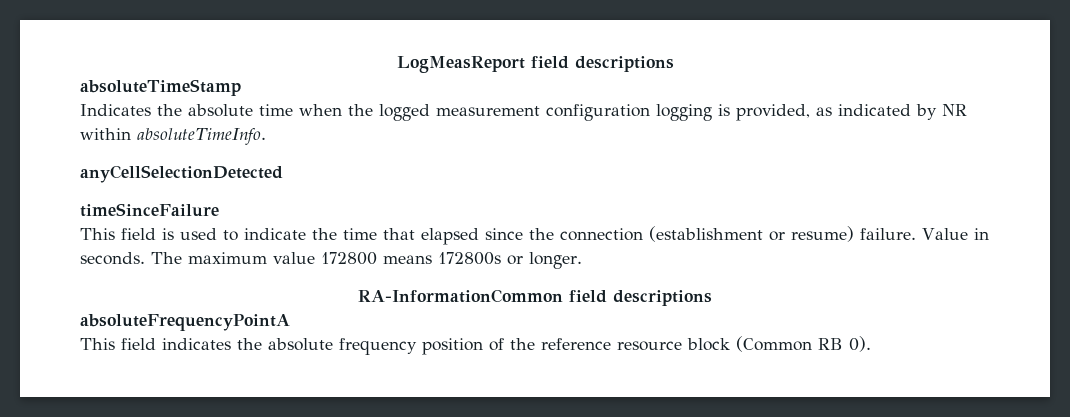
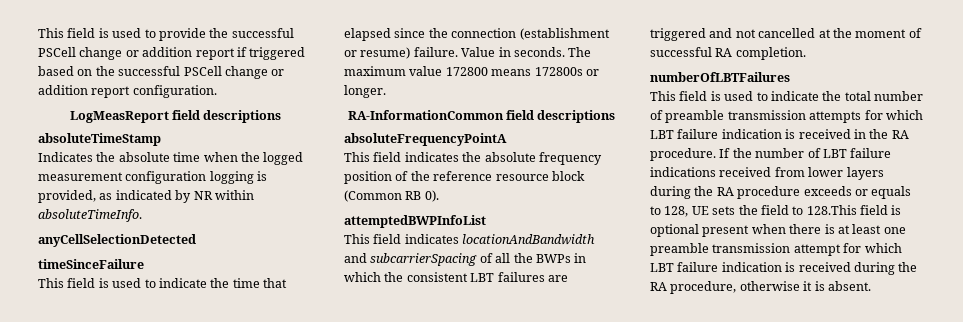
+ This field is used to provide the successful PSCell change or addition report if triggered based on the successful PSCell change or addition report configuration.
+ attemptedBWPInfoList
+ This field indicates locationAndBandwidth and subcarrierSpacing of all the BWPs in which the consistent LBT failures are triggered and not cancelled at the moment of successful RA completion.
+ numberOfLBTFailures
+ This field is used to indicate the total number of preamble transmission attempts for which LBT failure indication is received in the RA procedure. If the number of LBT failure indications received from lower layers during the RA procedure exceeds or equals to 128, UE sets the field to 128.This field is optional present when there is at least one preamble transmission attempt for which LBT failure indication is received during the RA procedure, otherwise it is absent.

